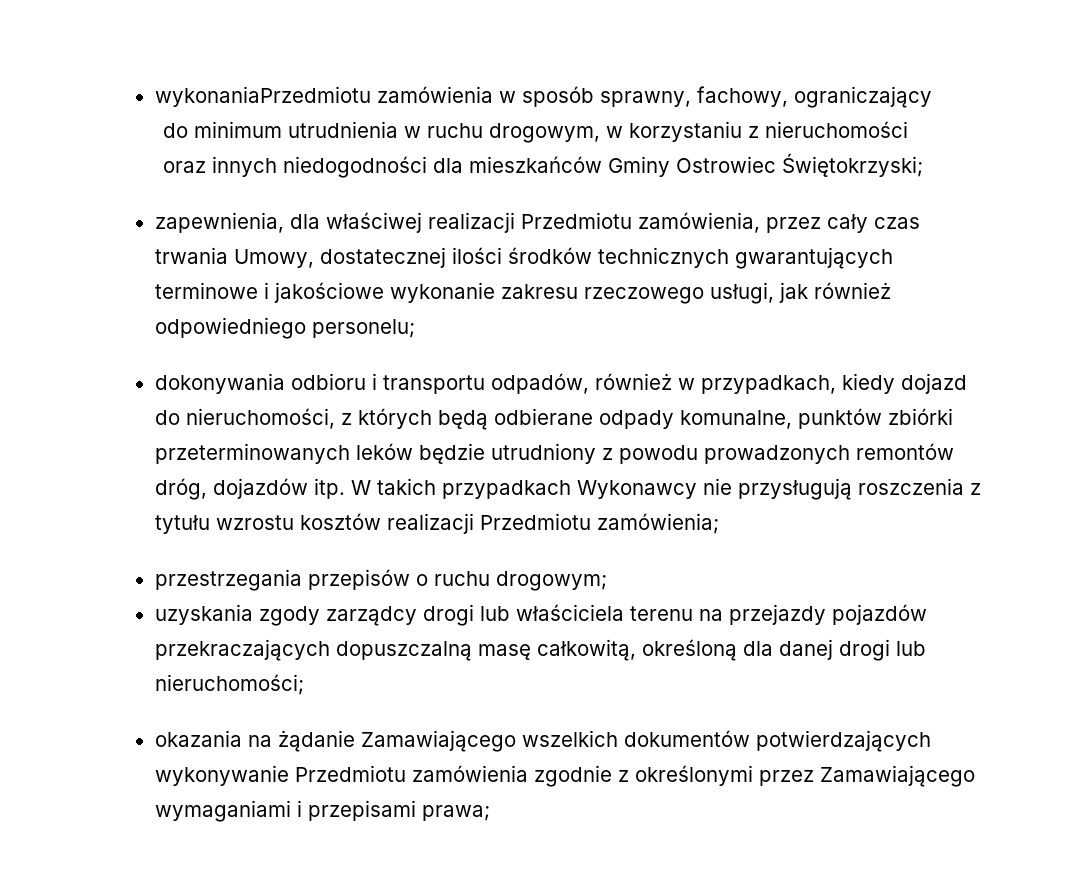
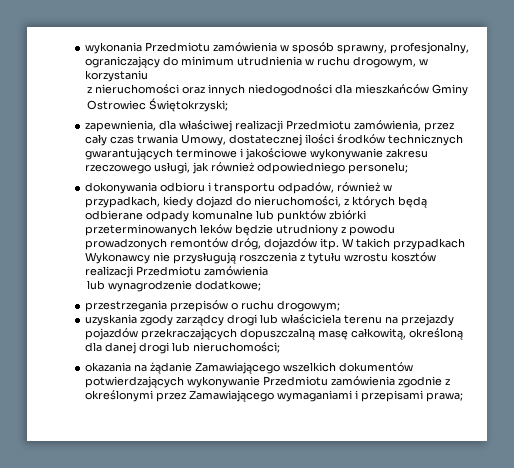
- wykonaniaPrzedmiotu zamówienia w sposób sprawny, fachowy, ograniczający
- do minimum utrudnienia w ruchu drogowym, w korzystaniu z nieruchomości
- oraz innych niedogodności dla mieszkańców Gminy Ostrowiec Świętokrzyski;
+ wykonania Przedmiotu zamówienia w sposób sprawny, profesjonalny, ograniczający do minimum utrudnienia w ruchu drogowym, w korzystaniu
+ z nieruchomości oraz innych niedogodności dla mieszkańców Gminy Ostrowiec Świętokrzyski;
- zapewnienia, dla właściwej realizacji Przedmiotu zamówienia, przez cały czas trwania Umowy, dostatecznej ilości środków technicznych gwarantujących terminowe i jakościowe wykonanie zakresu rzeczowego usługi, jak również odpowiedniego personelu;
+ zapewnienia, dla właściwej realizacji Przedmiotu zamówienia, przez cały czas trwania Umowy, dostatecznej ilości środków technicznych gwarantujących terminowe i jakościowe wykonywanie zakresu rzeczowego usługi, jak również odpowiedniego personelu;
- dokonywania odbioru i transportu odpadów, również w przypadkach, kiedy dojazd do nieruchomości, z których będą odbierane odpady komunalne, punktów zbiórki przeterminowanych leków będzie utrudniony z powodu prowadzonych remontów dróg, dojazdów itp.
+ dokonywania odbioru i transportu odpadów, również w przypadkach, kiedy dojazd do nieruchomości, z których będą odbierane odpady komunalne lub punktów zbiórki przeterminowanych leków będzie utrudniony z powodu prowadzonych remontów dróg, dojazdów itp.
- W takich przypadkach Wykonawcy nie przysługują roszczenia z tytułu wzrostu kosztów realizacji Przedmiotu zamówienia;
+ W takich przypadkach Wykonawcy nie przysługują roszczenia z tytułu wzrostu kosztów realizacji Przedmiotu zamówienia
+ lub wynagrodzenie dodatkowe;

